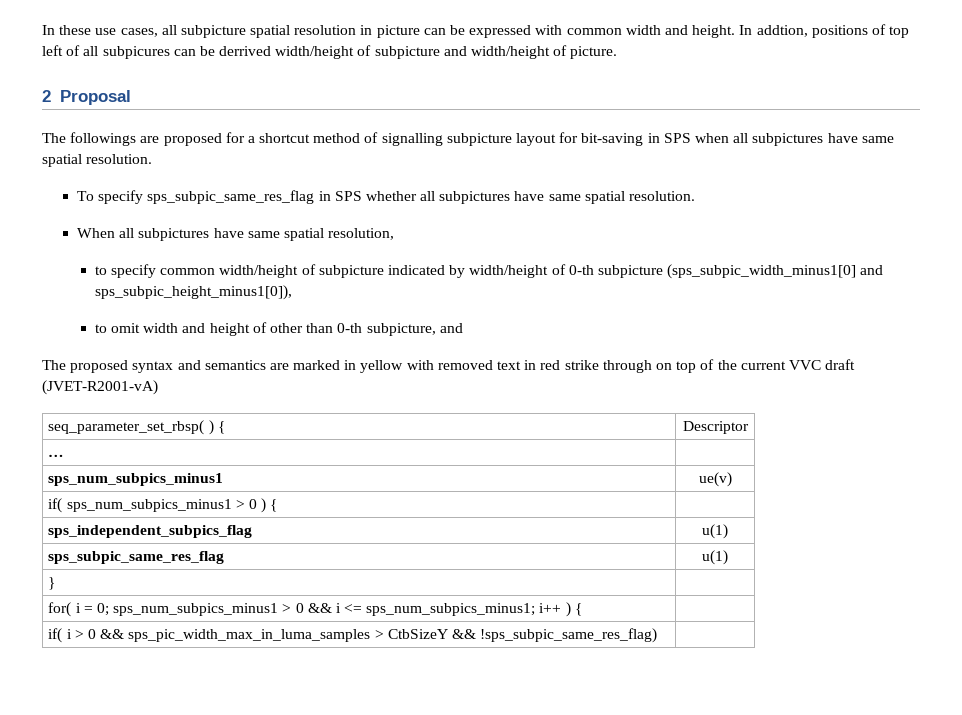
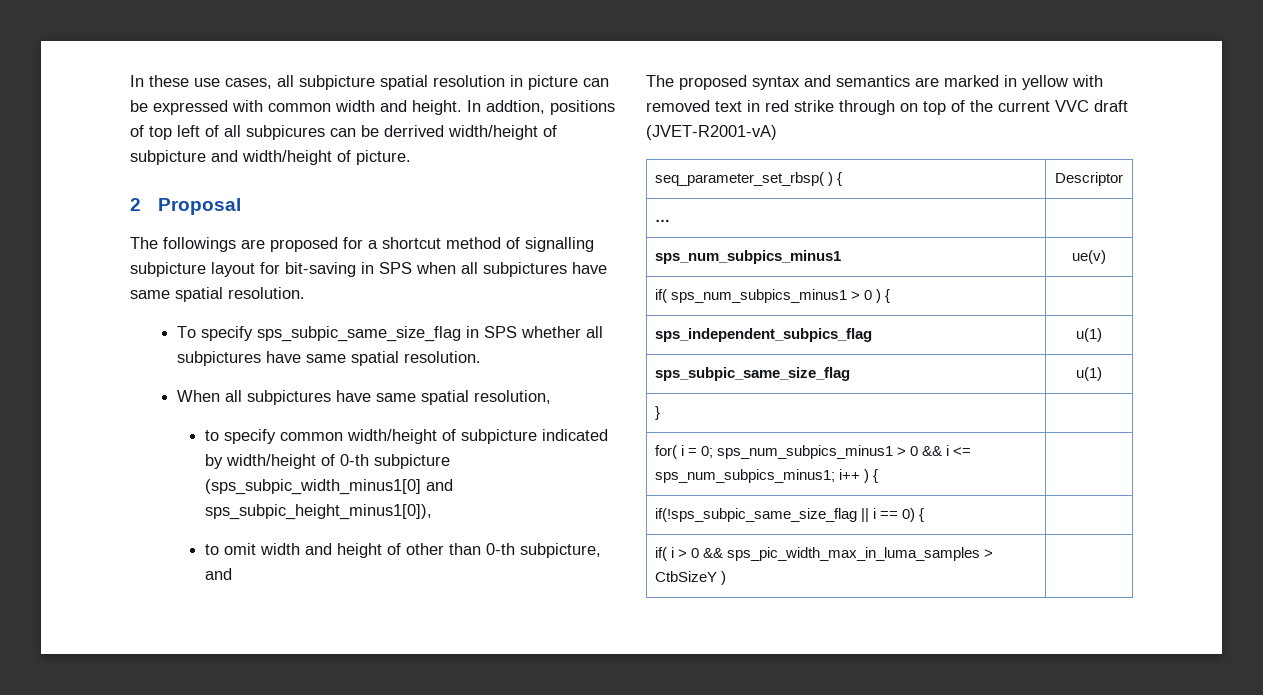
- To specify sps_subpic_same_res_flag in SPS whether all subpictures have same spatial resolution.
+ To specify sps_subpic_same_size_flag in SPS whether all subpictures have same spatial resolution.
- sps_subpic_same_res_flag | u(1)
+ sps_subpic_same_size_flag | u(1)
+ if(!sps_subpic_same_size_flag || i == 0) { |
- if( i > 0 && sps_pic_width_max_in_luma_samples > CtbSizeY && !sps_subpic_same_res_flag) |
+ if( i > 0 && sps_pic_width_max_in_luma_samples > CtbSizeY ) |

